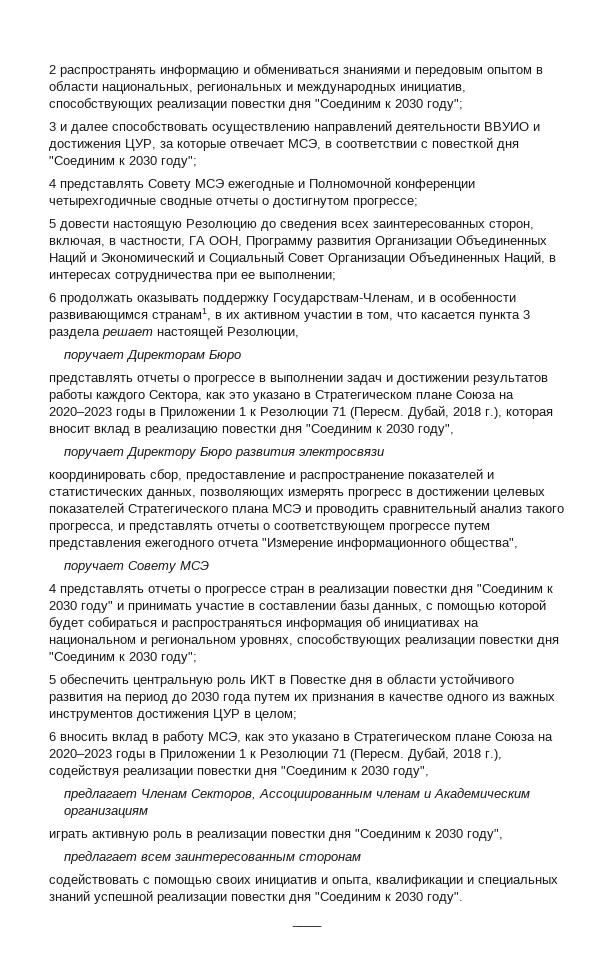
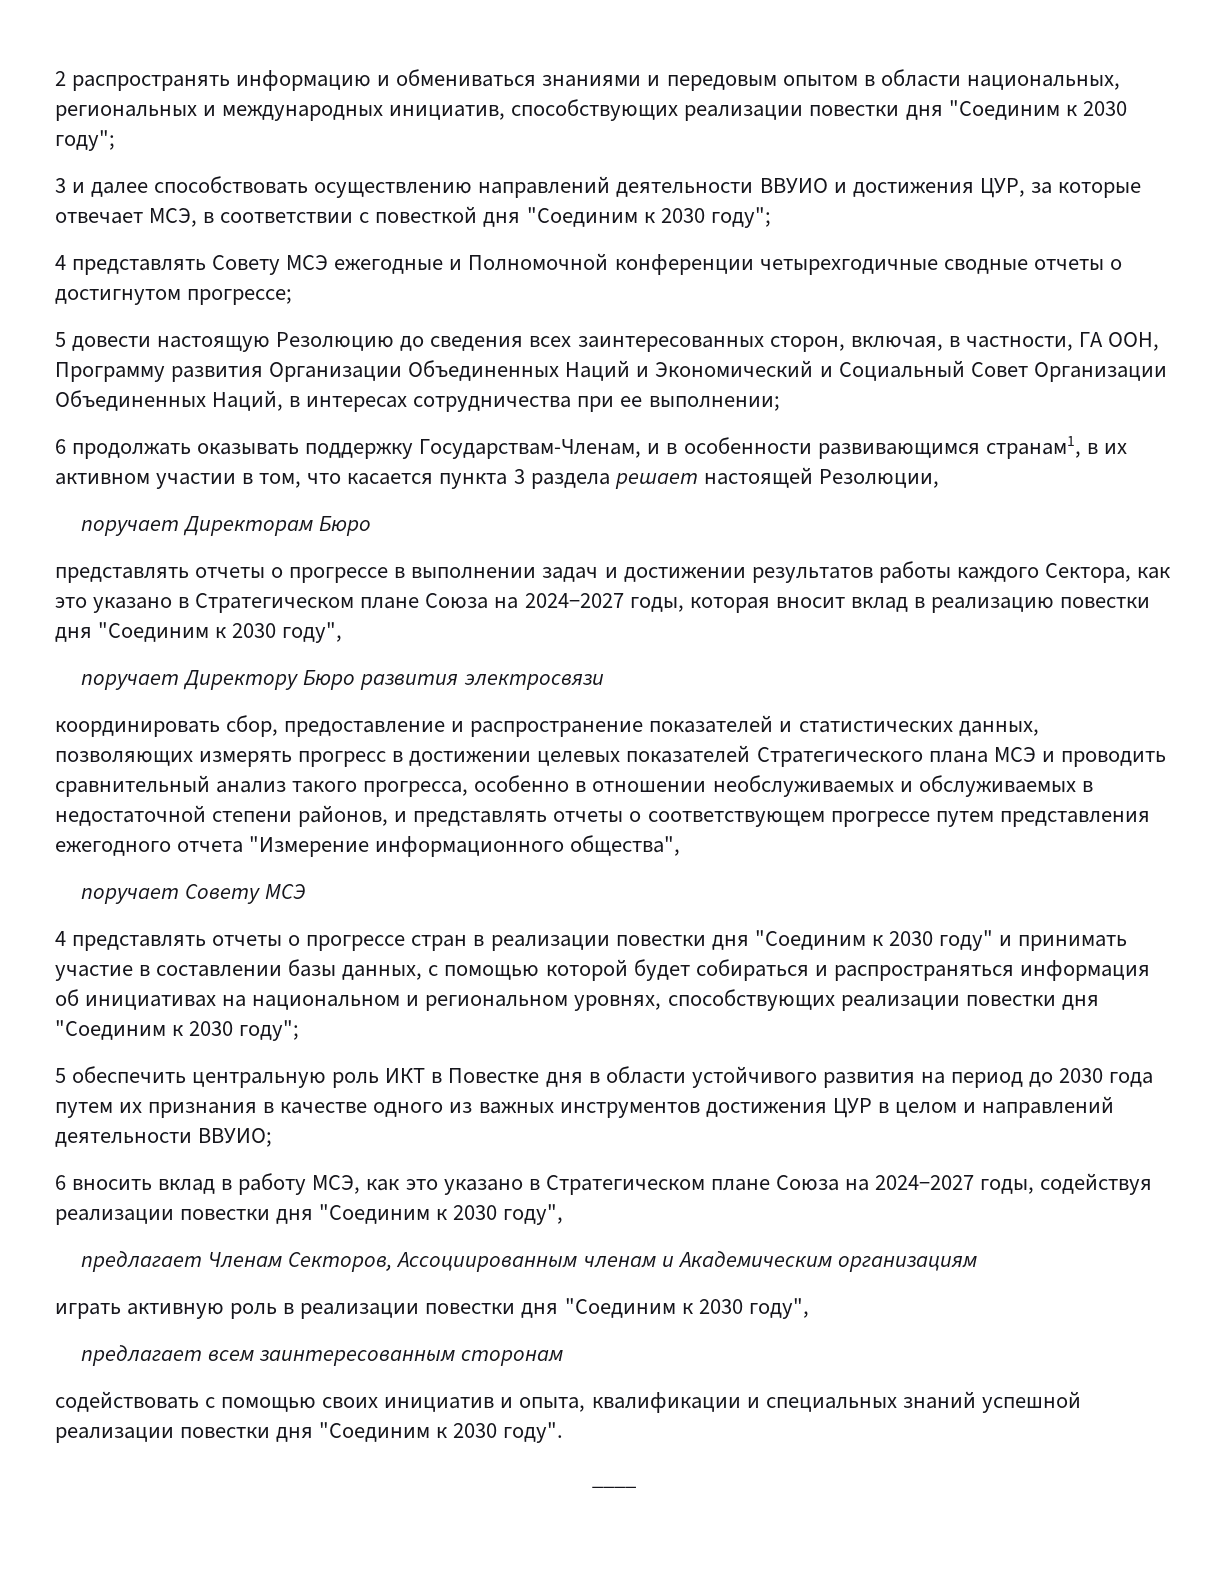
- представлять отчеты о прогрессе в выполнении задач и достижении результатов работы каждого Сектора, как это указано в Стратегическом плане Союза на 2020–2023 годы в Приложении 1 к Резолюции 71 (Пересм. Дубай, 2018 г.), которая вносит вклад в реализацию повестки дня "Соединим к 2030 году",
+ представлять отчеты о прогрессе в выполнении задач и достижении результатов работы каждого Сектора, как это указано в Стратегическом плане Союза на 2024−2027 годы, которая вносит вклад в реализацию повестки дня "Соединим к 2030 году",
- координировать сбор, предоставление и распространение показателей и статистических данных, позволяющих измерять прогресс в достижении целевых показателей Стратегического плана МСЭ и проводить сравнительный анализ такого прогресса, и представлять отчеты о соответствующем прогрессе путем представления ежегодного отчета "Измерение информационного общества",
+ координировать сбор, предоставление и распространение показателей и статистических данных, позволяющих измерять прогресс в достижении целевых показателей Стратегического плана МСЭ и проводить сравнительный анализ такого прогресса, особенно в отношении необслуживаемых и обслуживаемых в недостаточной степени районов, и представлять отчеты о соответствующем прогрессе путем представления ежегодного отчета "Измерение информационного общества",
- 5 обеспечить центральную роль ИКТ в Повестке дня в области устойчивого развития на период до 2030 года путем их признания в качестве одного из важных инструментов достижения ЦУР в целом;
+ 5 обеспечить центральную роль ИКТ в Повестке дня в области устойчивого развития на период до 2030 года путем их признания в качестве одного из важных инструментов достижения ЦУР в целом и направлений деятельности ВВУИО;
- 6 вносить вклад в работу МСЭ, как это указано в Стратегическом плане Союза на 2020–2023 годы в Приложении 1 к Резолюции 71 (Пересм. Дубай, 2018 г.), содействуя реализации повестки дня "Соединим к 2030 году",
+ 6 вносить вклад в работу МСЭ, как это указано в Стратегическом плане Союза на 2024−2027 годы, содействуя реализации повестки дня "Соединим к 2030 году",

